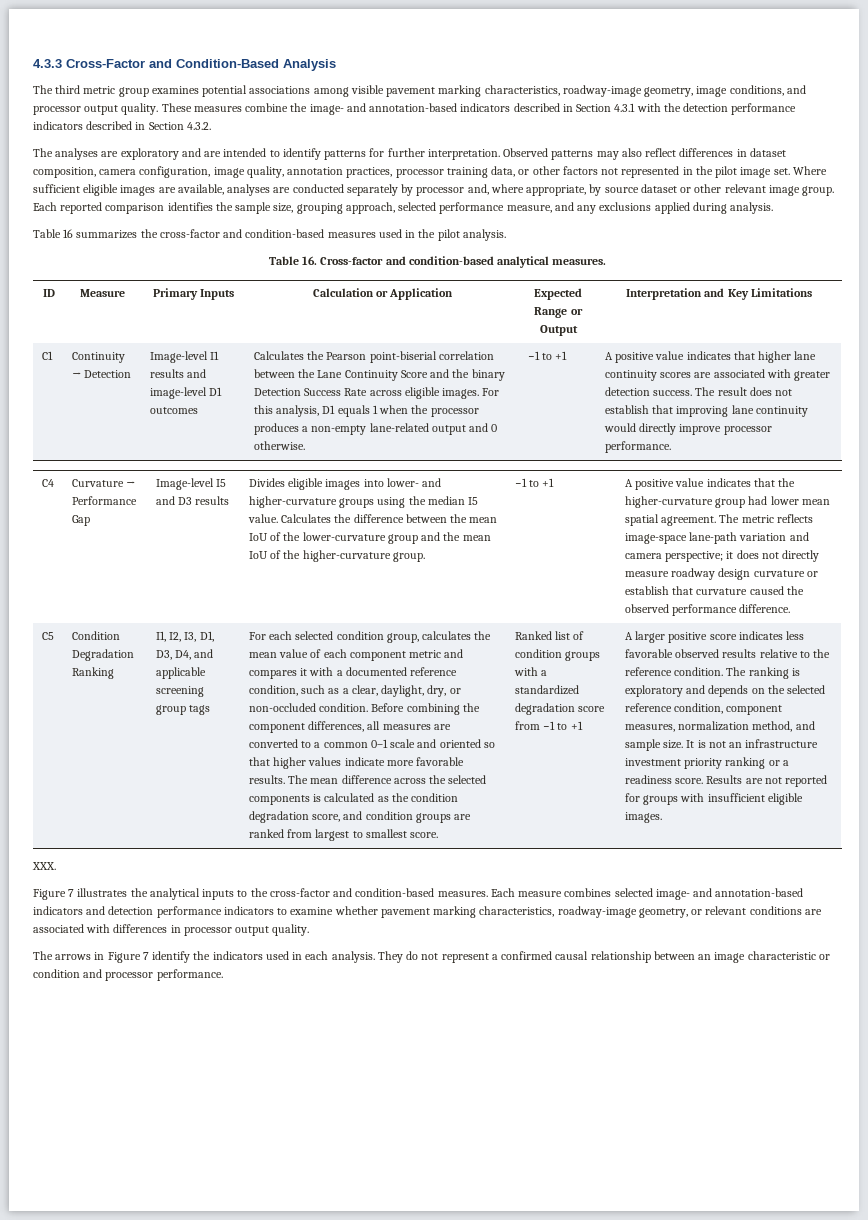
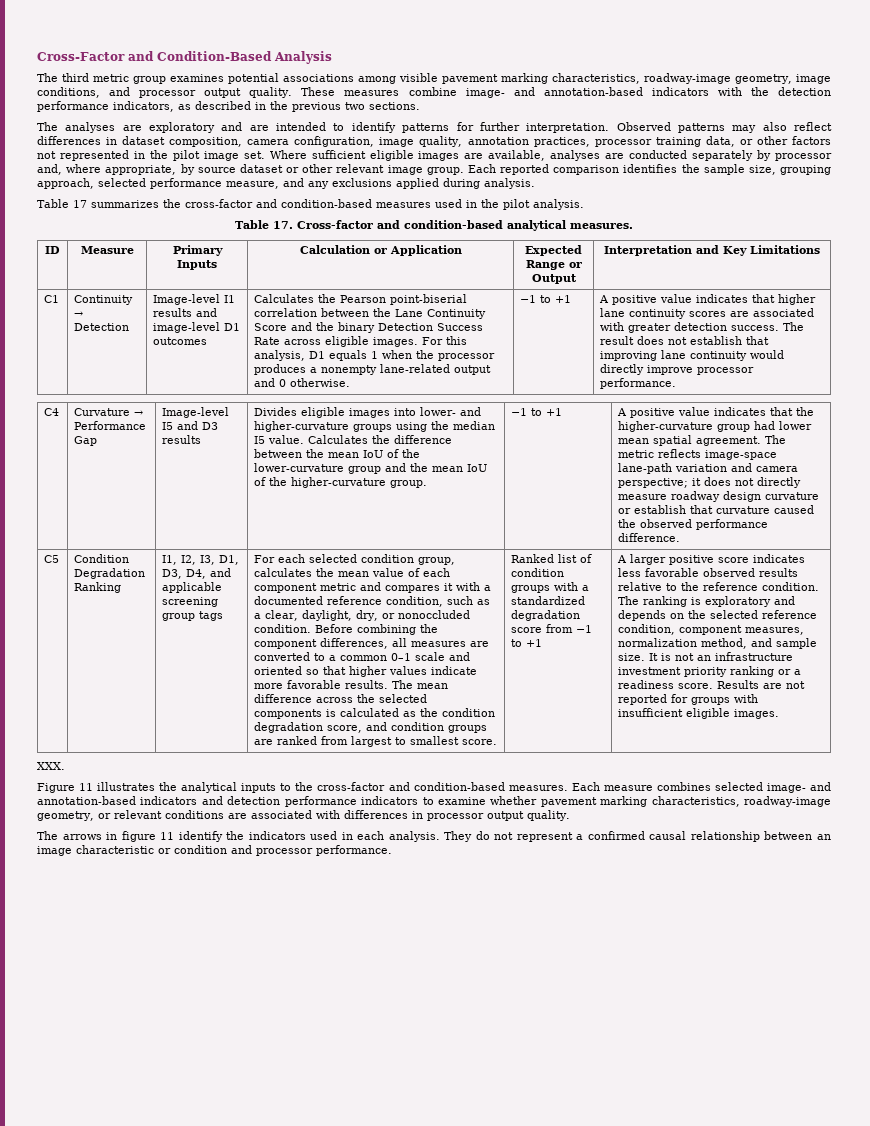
- 4.3.3 Cross-Factor and Condition-Based Analysis
+ Cross-Factor and Condition-Based Analysis
- These measures combine the image- and annotation-based indicators described in Section 4.3.1 with the detection performance indicators described in Section 4.3.2.
+ These measures combine image- and annotation-based indicators with the detection performance indicators, as described in the previous two sections.
- Table 16 summarizes the cross-factor and condition-based measures used in the pilot analysis.
+ Table 17 summarizes the cross-factor and condition-based measures used in the pilot analysis.
- Table 16. Cross-factor and condition-based analytical measures.
+ Table 17. Cross-factor and condition-based analytical measures.
- For this analysis, D1 equals 1 when the processor produces a non-empty lane-related output and 0 otherwise.
+ For this analysis, D1 equals 1 when the processor produces a nonempty lane-related output and 0 otherwise.
- For each selected condition group, calculates the mean value of each component metric and compares it with a documented reference condition, such as a clear, daylight, dry, or non-occluded condition.
+ For each selected condition group, calculates the mean value of each component metric and compares it with a documented reference condition, such as a clear, daylight, dry, or nonoccluded condition.
- Figure 7 illustrates the analytical inputs to the cross-factor and condition-based measures.
+ Figure 11 illustrates the analytical inputs to the cross-factor and condition-based measures.
- The arrows in Figure 7 identify the indicators used in each analysis.
+ The arrows in figure 11 identify the indicators used in each analysis.

